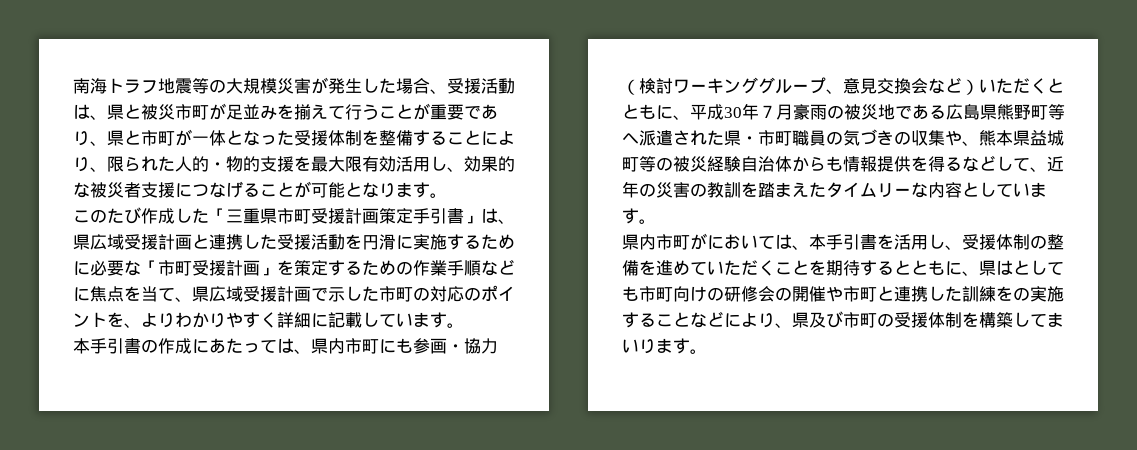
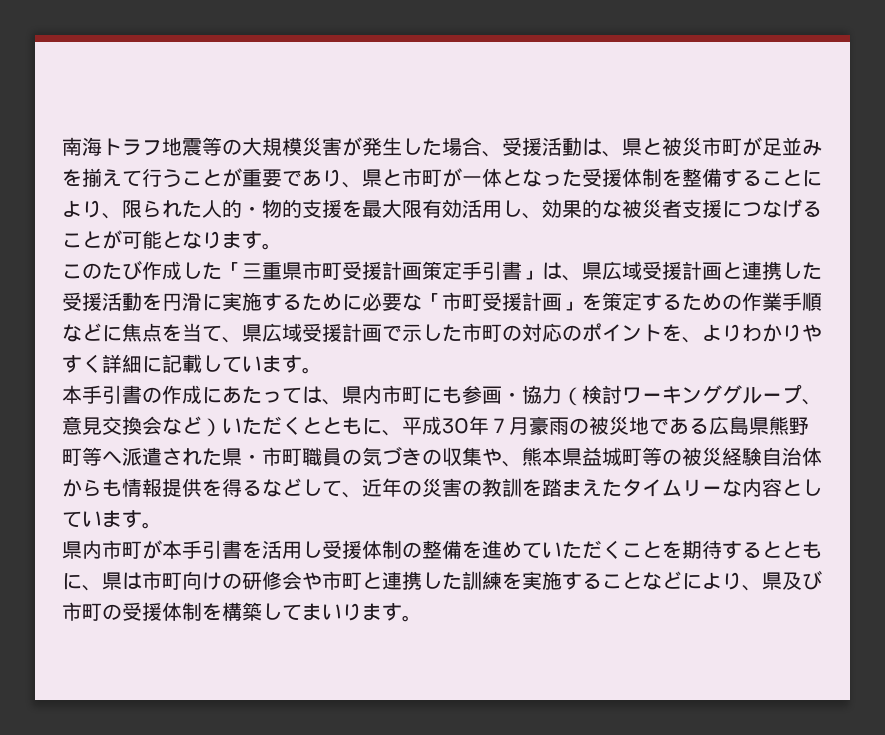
- 県内市町がにおいては、本手引書を活用し、受援体制の整備を進めていただくことを期待するとともに、県はとしても市町向けの研修会の開催や市町と連携した訓練をの実施することなどにより、県及び市町の受援体制を構築してまいります。
+ 県内市町が本手引書を活用し受援体制の整備を進めていただくことを期待するとともに、県は市町向けの研修会や市町と連携した訓練を実施することなどにより、県及び市町の受援体制を構築してまいります。

